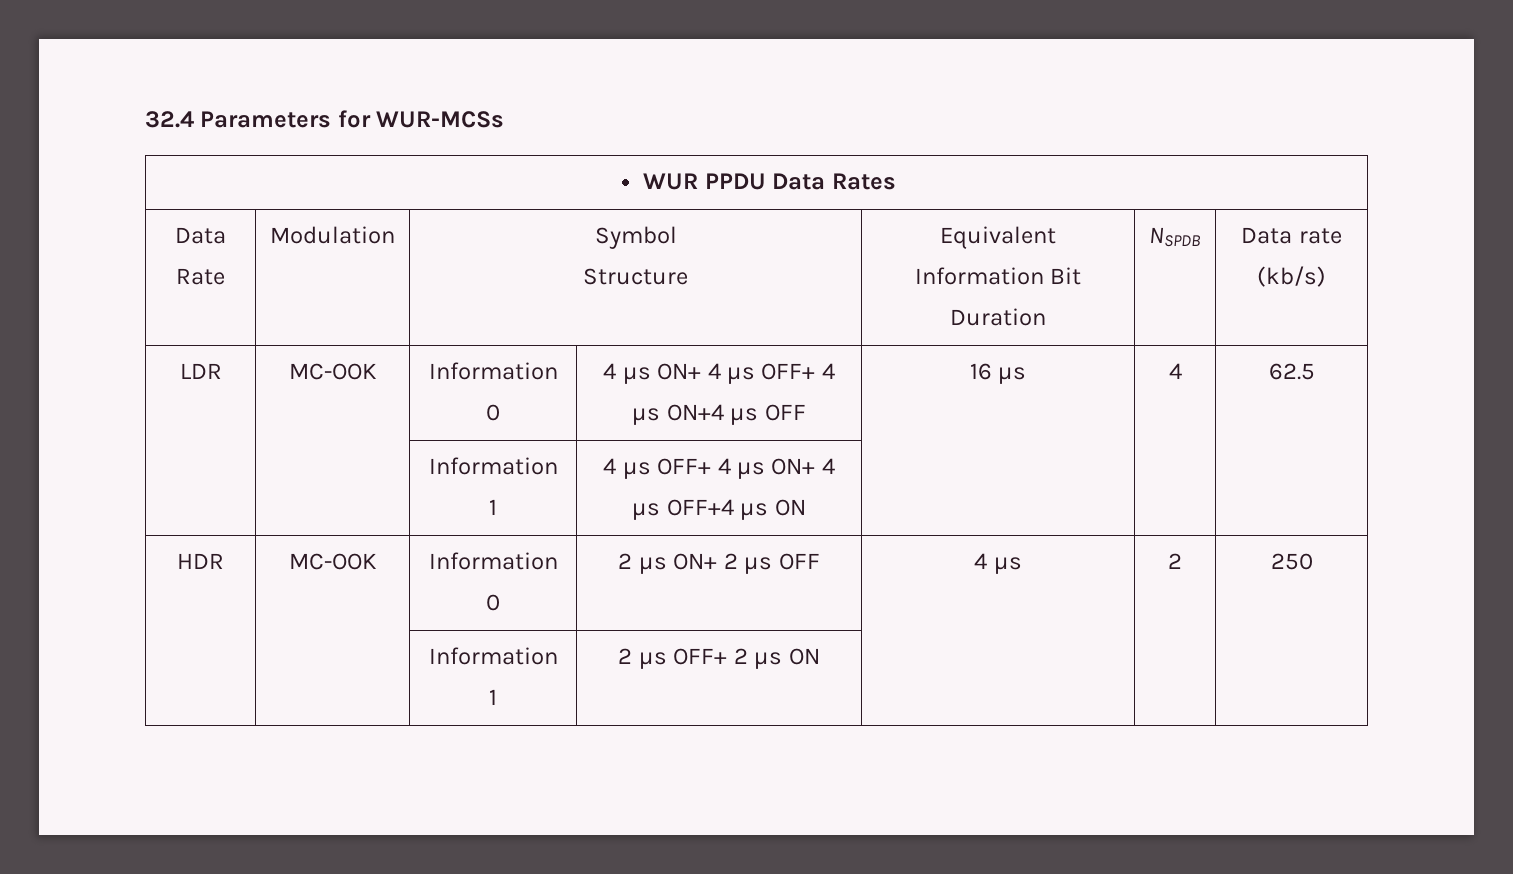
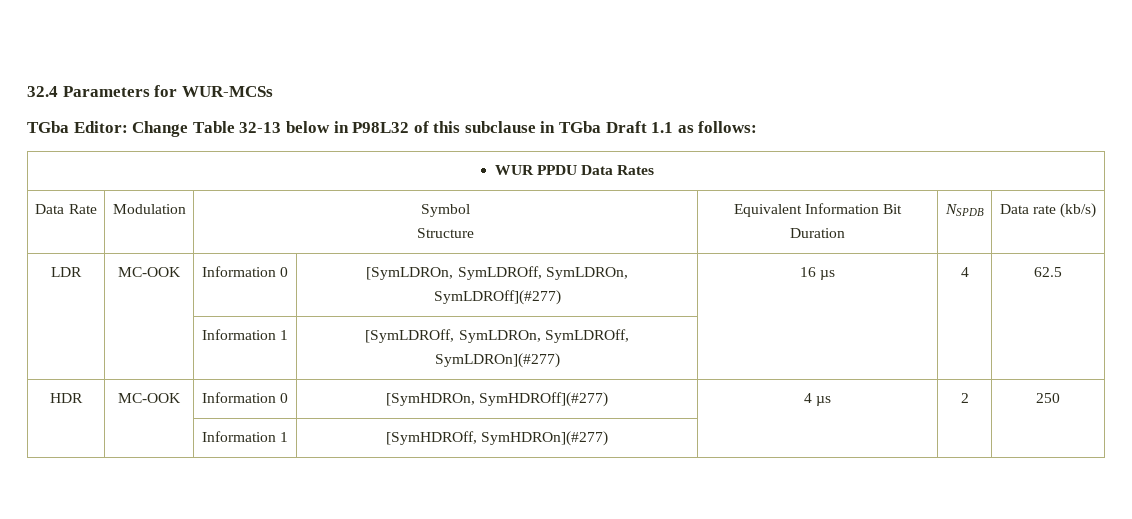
+ TGba Editor: Change Table 32-13 below in P98L32 of this subclause in TGba Draft 1.1 as follows:
- LDR | MC-OOK | Information 0 | 4 µs ON+ 4 µs OFF+ 4 µs ON+4 µs OFF | 16 µs | 4 | 62.5
+ LDR | MC-OOK | Information 0 | [SymLDROn, SymLDROff, SymLDROn, SymLDROff](#277) | 16 µs | 4 | 62.5
- | | Information 1 | 4 µs OFF+ 4 µs ON+ 4 µs OFF+4 µs ON | | |
- HDR | MC-OOK | Information 0 | 2 µs ON+ 2 µs OFF | 4 µs | 2 | 250
+ | | Information 1 | [SymLDROff, SymLDROn, SymLDROff, SymLDROn](#277) | | |
+ HDR | MC-OOK | Information 0 | [SymHDROn, SymHDROff](#277) | 4 µs | 2 | 250
- | | Information 1 | 2 µs OFF+ 2 µs ON | | |
+ | | Information 1 | [SymHDROff, SymHDROn](#277) | | |

